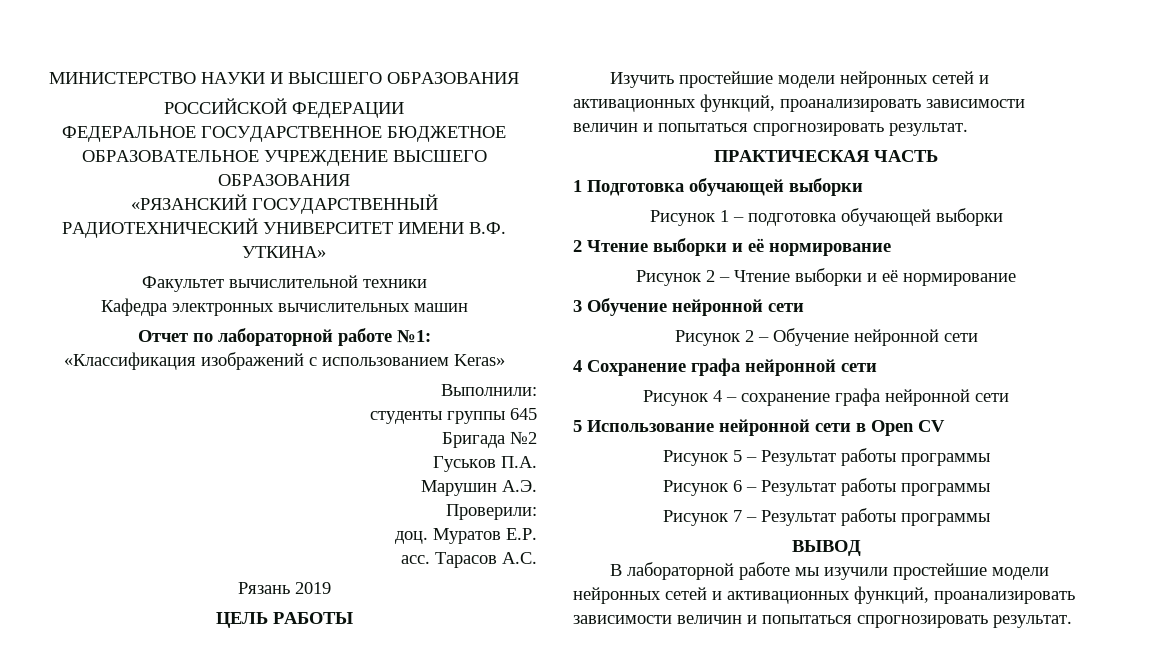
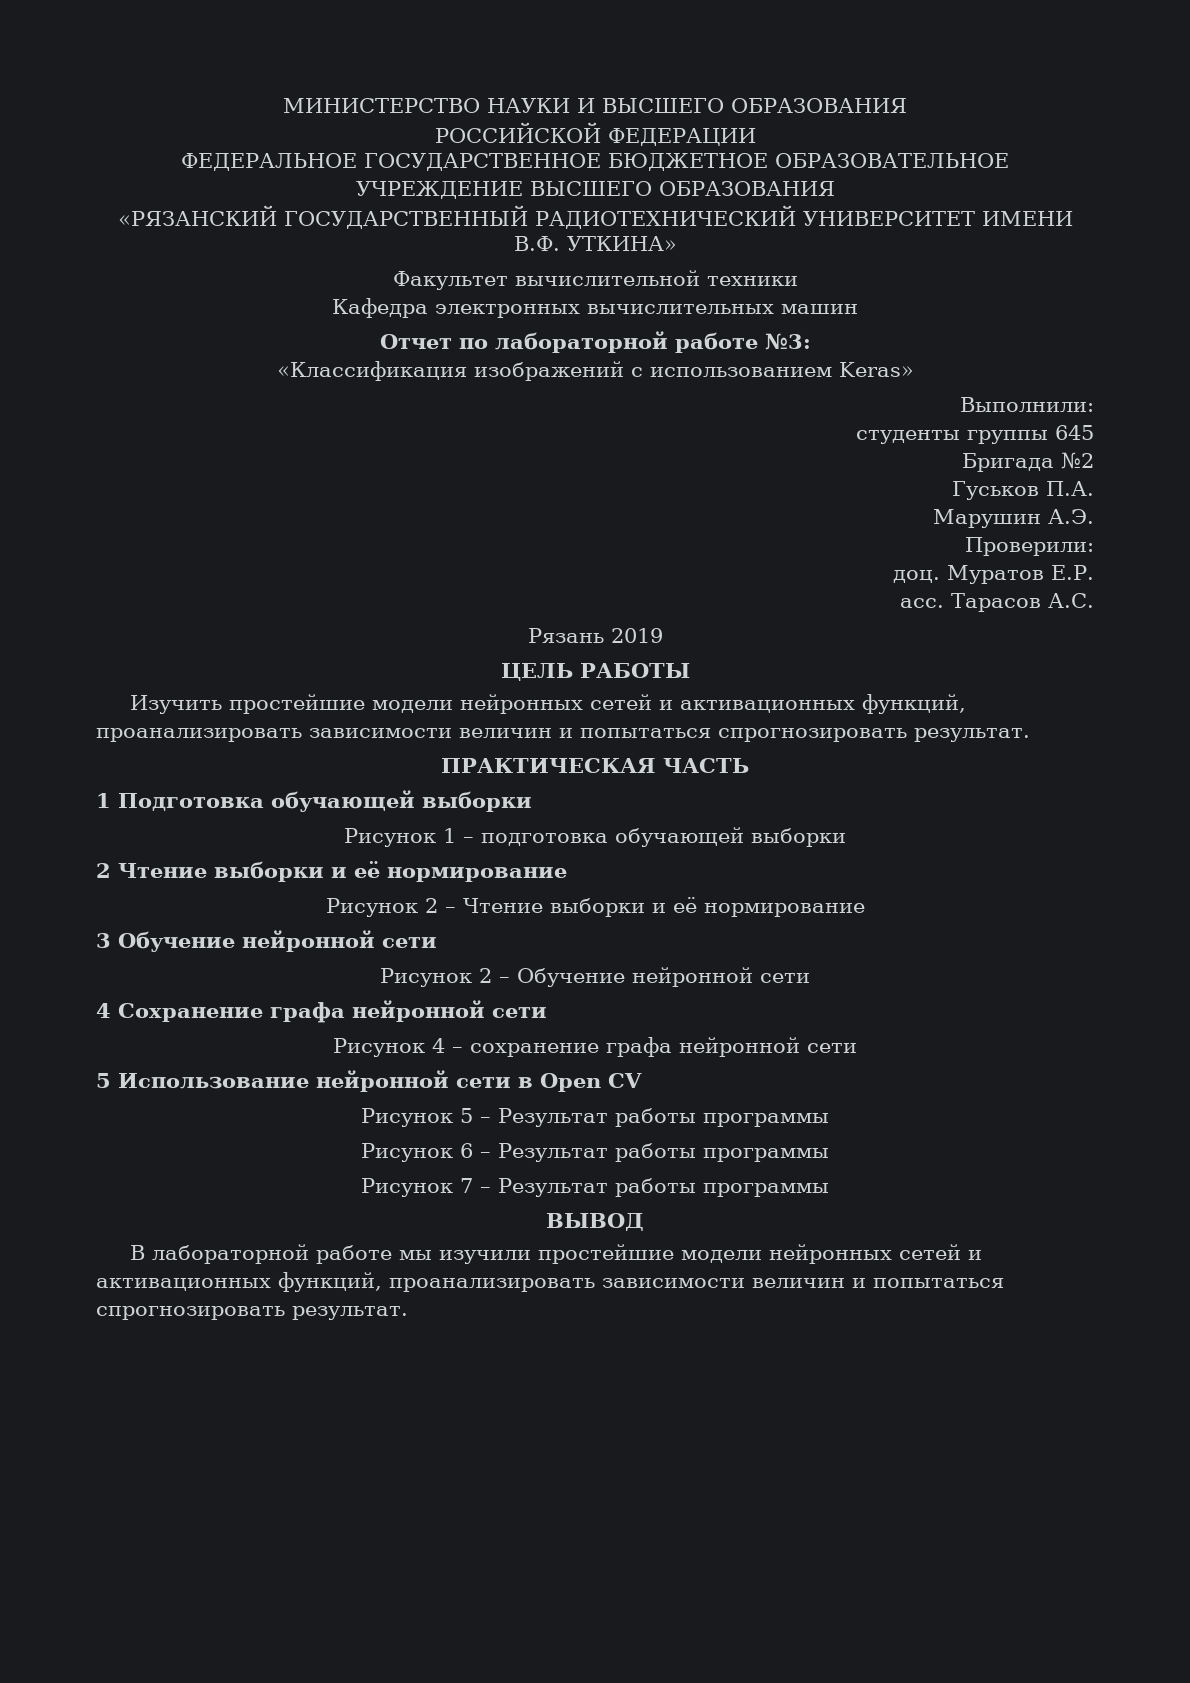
- Отчет по лабораторной работе №1:
+ Отчет по лабораторной работе №3:

